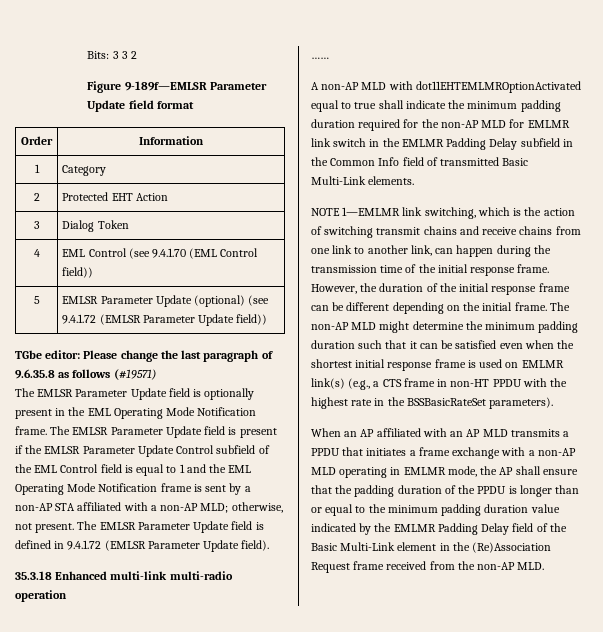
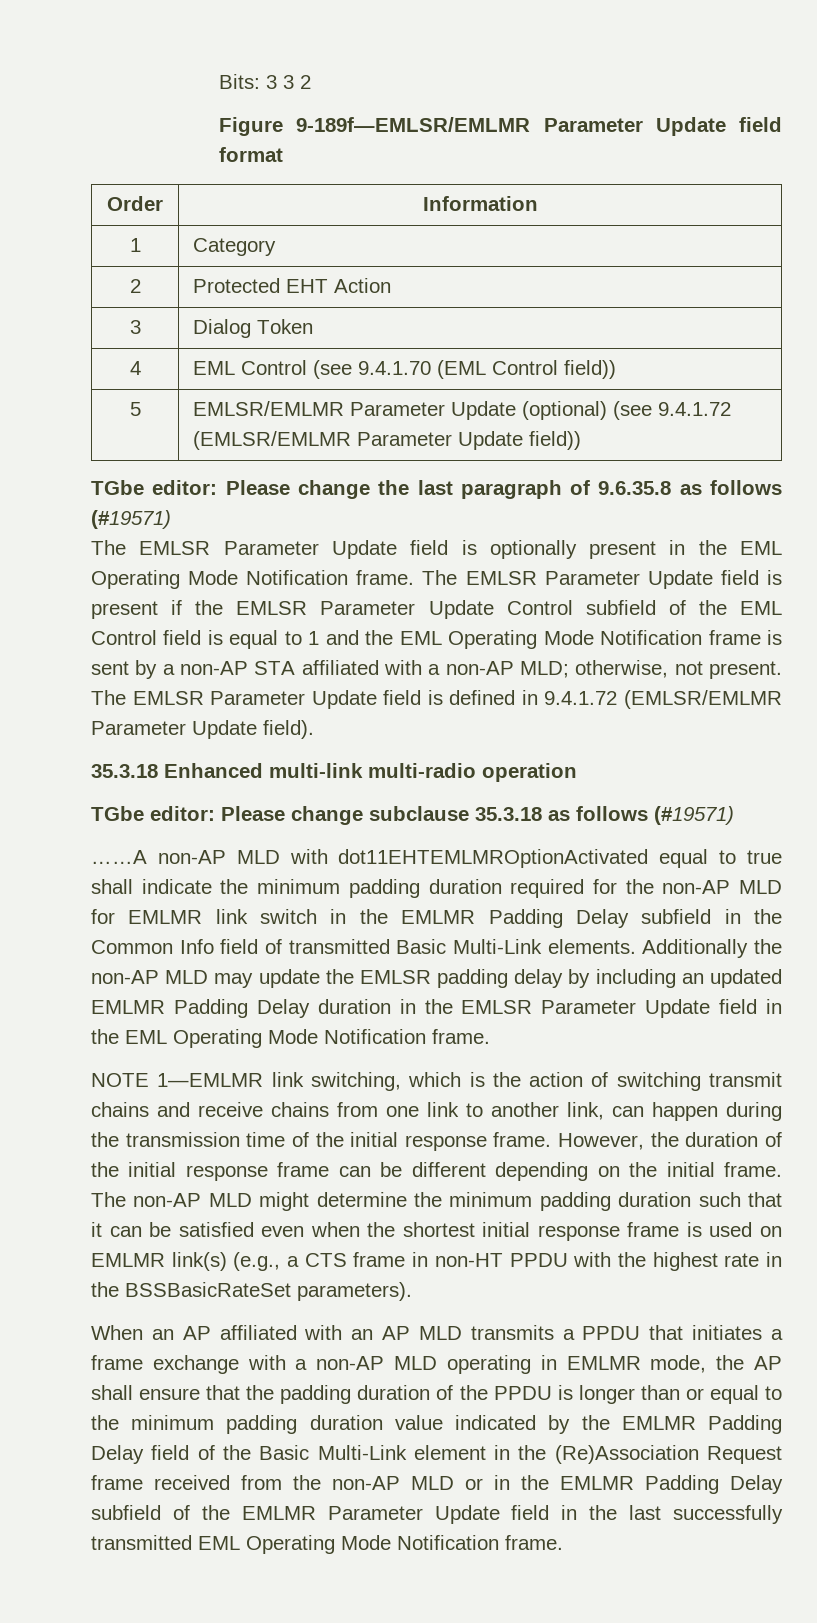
- Figure 9-189f—EMLSR Parameter Update field format
+ Figure 9-189f—EMLSR/EMLMR Parameter Update field format
- 5 | EMLSR Parameter Update (optional) (see 9.4.1.72 (EMLSR Parameter Update field))
+ 5 | EMLSR/EMLMR Parameter Update (optional) (see 9.4.1.72 (EMLSR/EMLMR Parameter Update field))
- The EMLSR Parameter Update field is defined in 9.4.1.72 (EMLSR Parameter Update field).
+ The EMLSR Parameter Update field is defined in 9.4.1.72 (EMLSR/EMLMR Parameter Update field).
- ……
- A non-AP MLD with dot11EHTEMLMROptionActivated equal to true shall indicate the minimum padding duration required for the non-AP MLD for EMLMR link switch in the EMLMR Padding Delay subfield in the Common Info field of transmitted Basic Multi-Link elements.
+ TGbe editor: Please change subclause 35.3.18 as follows (#19571)
+ ……A non-AP MLD with dot11EHTEMLMROptionActivated equal to true shall indicate the minimum padding duration required for the non-AP MLD for EMLMR link switch in the EMLMR Padding Delay subfield in the Common Info field of transmitted Basic Multi-Link elements. Additionally the non-AP MLD may update the EMLSR padding delay by including an updated EMLMR Padding Delay duration in the EMLSR Parameter Update field in the EML Operating Mode Notification frame.
- When an AP affiliated with an AP MLD transmits a PPDU that initiates a frame exchange with a non-AP MLD operating in EMLMR mode, the AP shall ensure that the padding duration of the PPDU is longer than or equal to the minimum padding duration value indicated by the EMLMR Padding Delay field of the Basic Multi-Link element in the (Re)Association Request frame received from the non-AP MLD.
+ When an AP affiliated with an AP MLD transmits a PPDU that initiates a frame exchange with a non-AP MLD operating in EMLMR mode, the AP shall ensure that the padding duration of the PPDU is longer than or equal to the minimum padding duration value indicated by the EMLMR Padding Delay field of the Basic Multi-Link element in the (Re)Association Request frame received from the non-AP MLD or in the EMLMR Padding Delay subfield of the EMLMR Parameter Update field in the last successfully transmitted EML Operating Mode Notification frame.

